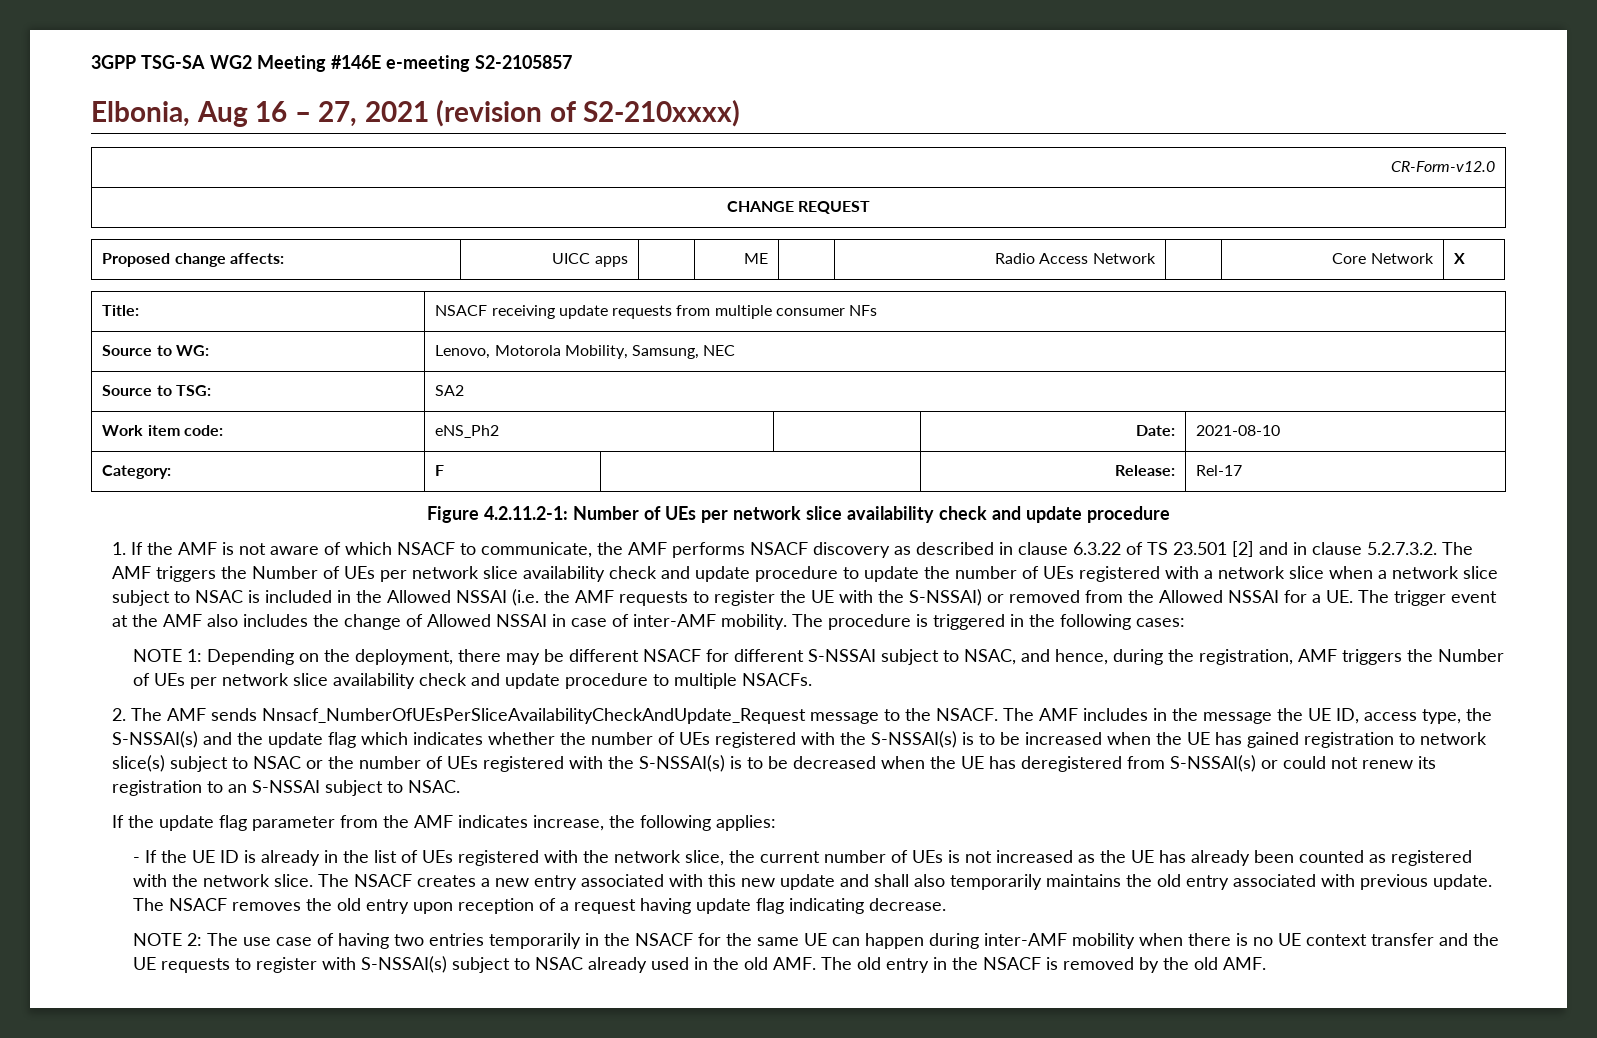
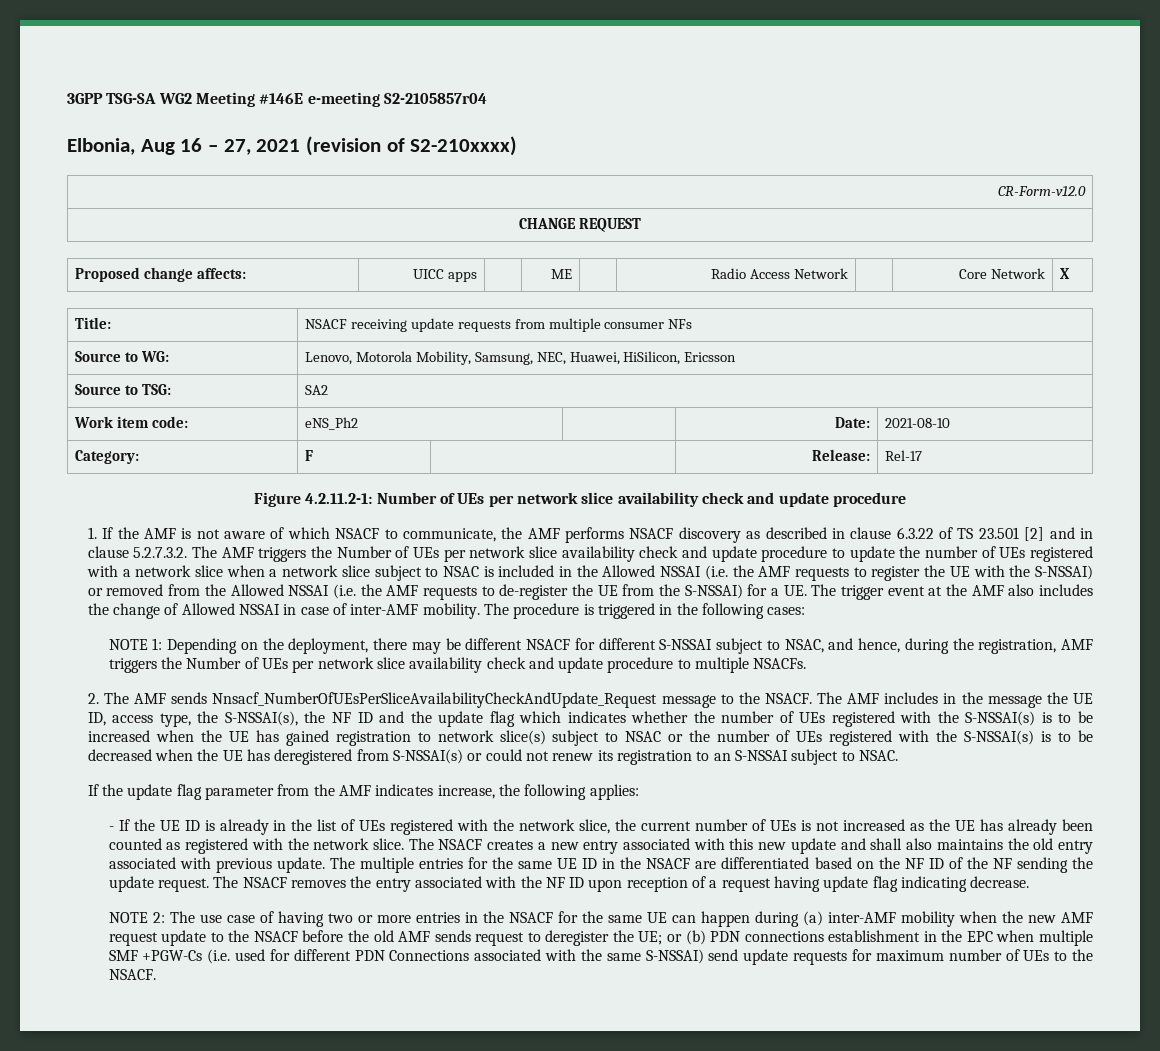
- 3GPP TSG-SA WG2 Meeting #146E e-meeting S2-2105857
+ 3GPP TSG-SA WG2 Meeting #146E e-meeting S2-2105857r04
- Source to WG: | Lenovo, Motorola Mobility, Samsung, NEC
+ Source to WG: | Lenovo, Motorola Mobility, Samsung, NEC, Huawei, HiSilicon, Ericsson
- 1. If the AMF is not aware of which NSACF to communicate, the AMF performs NSACF discovery as described in clause 6.3.22 of TS 23.501 [2] and in clause 5.2.7.3.2. The AMF triggers the Number of UEs per network slice availability check and update procedure to update the number of UEs registered with a network slice when a network slice subject to NSAC is included in the Allowed NSSAI (i.e. the AMF requests to register the UE with the S-NSSAI) or removed from the Allowed NSSAI for a UE. The trigger event at the AMF also includes the change of Allowed NSSAI in case of inter-AMF mobility.
+ 1. If the AMF is not aware of which NSACF to communicate, the AMF performs NSACF discovery as described in clause 6.3.22 of TS 23.501 [2] and in clause 5.2.7.3.2. The AMF triggers the Number of UEs per network slice availability check and update procedure to update the number of UEs registered with a network slice when a network slice subject to NSAC is included in the Allowed NSSAI (i.e. the AMF requests to register the UE with the S-NSSAI) or removed from the Allowed NSSAI (i.e. the AMF requests to de-register the UE from the S-NSSAI) for a UE. The trigger event at the AMF also includes the change of Allowed NSSAI in case of inter-AMF mobility.
- The AMF includes in the message the UE ID, access type, the S-NSSAI(s) and the update flag which indicates whether the number of UEs registered with the S-NSSAI(s) is to be increased when the UE has gained registration to network slice(s) subject to NSAC or the number of UEs registered with the S-NSSAI(s) is to be decreased when the UE has deregistered from S-NSSAI(s) or could not renew its registration to an S-NSSAI subject to NSAC.
+ The AMF includes in the message the UE ID, access type, the S-NSSAI(s), the NF ID and the update flag which indicates whether the number of UEs registered with the S-NSSAI(s) is to be increased when the UE has gained registration to network slice(s) subject to NSAC or the number of UEs registered with the S-NSSAI(s) is to be decreased when the UE has deregistered from S-NSSAI(s) or could not renew its registration to an S-NSSAI subject to NSAC.
- The NSACF creates a new entry associated with this new update and shall also temporarily maintains the old entry associated with previous update.
+ The NSACF creates a new entry associated with this new update and shall also maintains the old entry associated with previous update.
- The NSACF removes the old entry upon reception of a request having update flag indicating decrease.
+ The multiple entries for the same UE ID in the NSACF are differentiated based on the NF ID of the NF sending the update request. The NSACF removes the entry associated with the NF ID upon reception of a request having update flag indicating decrease.
- NOTE 2: The use case of having two entries temporarily in the NSACF for the same UE can happen during inter-AMF mobility when there is no UE context transfer and the UE requests to register with S-NSSAI(s) subject to NSAC already used in the old AMF. The old entry in the NSACF is removed by the old AMF.
+ NOTE 2: The use case of having two or more entries in the NSACF for the same UE can happen during (a) inter-AMF mobility when the new AMF request update to the NSACF before the old AMF sends request to deregister the UE; or (b) PDN connections establishment in the EPC when multiple SMF +PGW-Cs (i.e. used for different PDN Connections associated with the same S-NSSAI) send update requests for maximum number of UEs to the NSACF.

